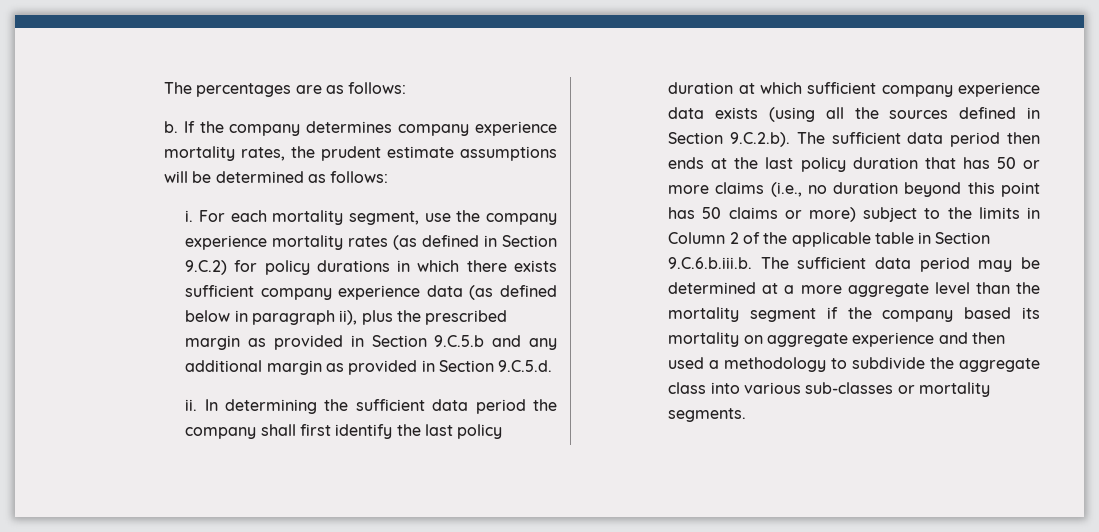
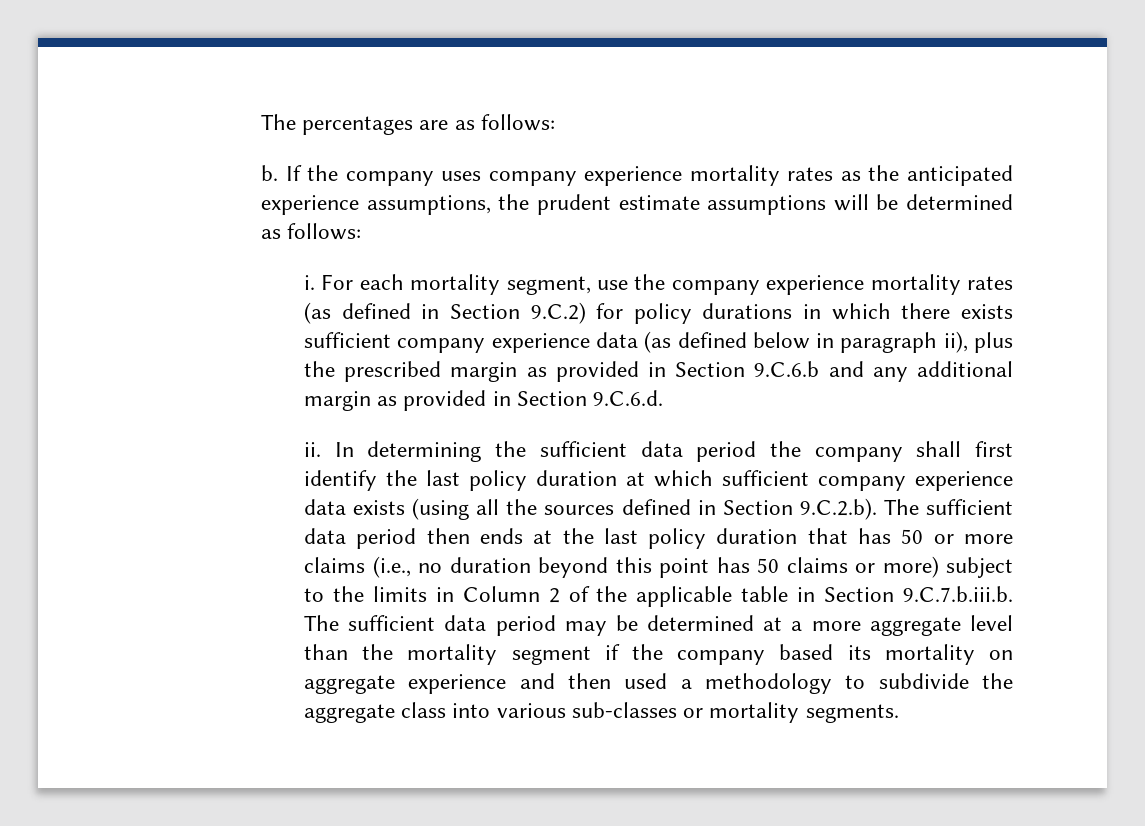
- If the company determines company experience mortality rates, the prudent estimate assumptions will be determined as follows:
+ If the company uses company experience mortality rates as the anticipated experience assumptions, the prudent estimate assumptions will be determined as follows:
- For each mortality segment, use the company experience mortality rates (as defined in Section 9.C.2) for policy durations in which there exists sufficient company experience data (as defined below in paragraph ii), plus the prescribed margin as provided in Section 9.C.5.b and any additional margin as provided in Section 9.C.5.d.
+ For each mortality segment, use the company experience mortality rates (as defined in Section 9.C.2) for policy durations in which there exists sufficient company experience data (as defined below in paragraph ii), plus the prescribed margin as provided in Section 9.C.6.b and any additional margin as provided in Section 9.C.6.d.
- In determining the sufficient data period the company shall first identify the last policy duration at which sufficient company experience data exists (using all the sources defined in Section 9.C.2.b). The sufficient data period then ends at the last policy duration that has 50 or more claims (i.e., no duration beyond this point has 50 claims or more) subject to the limits in Column 2 of the applicable table in Section 9.C.6.b.iii.b. The sufficient data period may be determined at a more aggregate level than the mortality segment if the company based its mortality on aggregate experience and then used a methodology to subdivide the aggregate class into various sub-classes or mortality segments.
+ In determining the sufficient data period the company shall first identify the last policy duration at which sufficient company experience data exists (using all the sources defined in Section 9.C.2.b). The sufficient data period then ends at the last policy duration that has 50 or more claims (i.e., no duration beyond this point has 50 claims or more) subject to the limits in Column 2 of the applicable table in Section 9.C.7.b.iii.b. The sufficient data period may be determined at a more aggregate level than the mortality segment if the company based its mortality on aggregate experience and then used a methodology to subdivide the aggregate class into various sub-classes or mortality segments.

